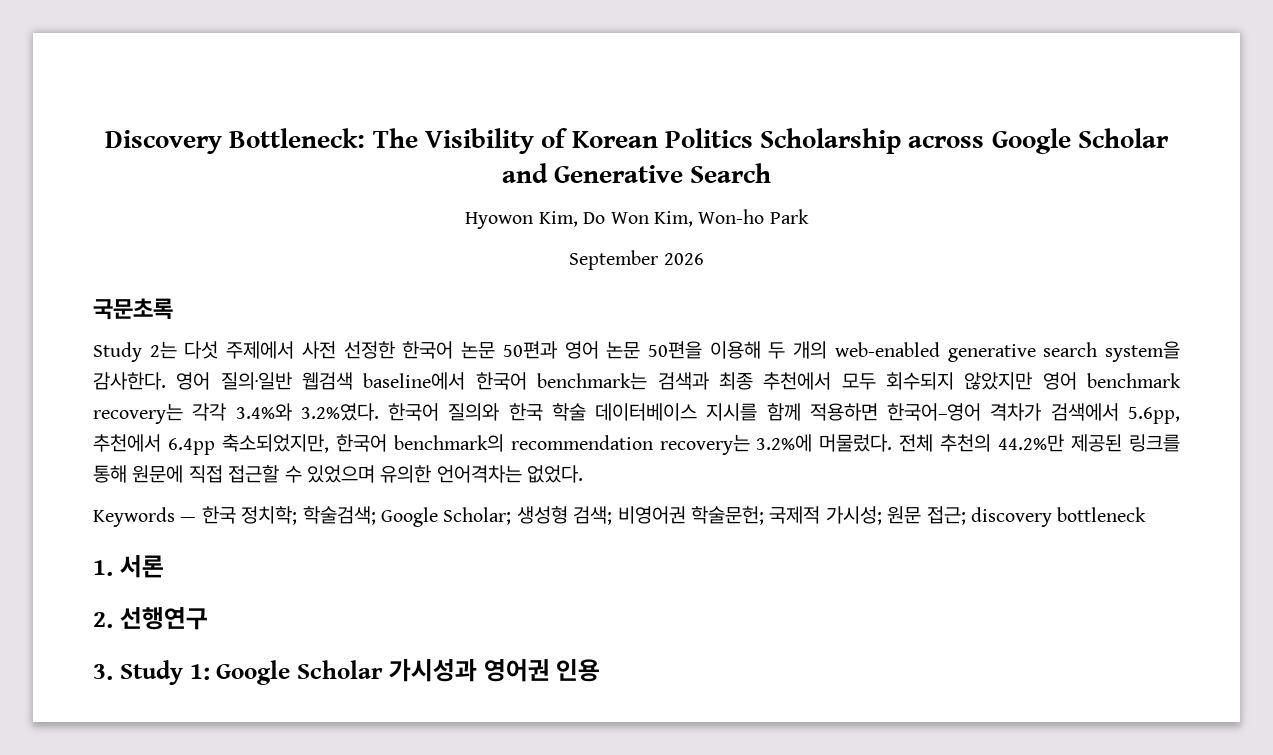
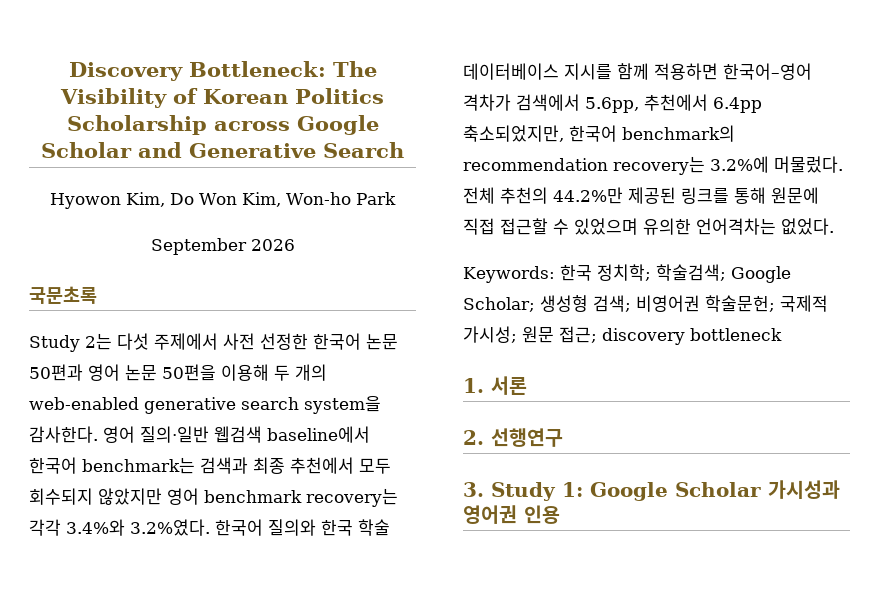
- Keywords — 한국 정치학; 학술검색; Google Scholar; 생성형 검색; 비영어권 학술문헌; 국제적 가시성; 원문 접근; discovery bottleneck
+ Keywords: 한국 정치학; 학술검색; Google Scholar; 생성형 검색; 비영어권 학술문헌; 국제적 가시성; 원문 접근; discovery bottleneck

